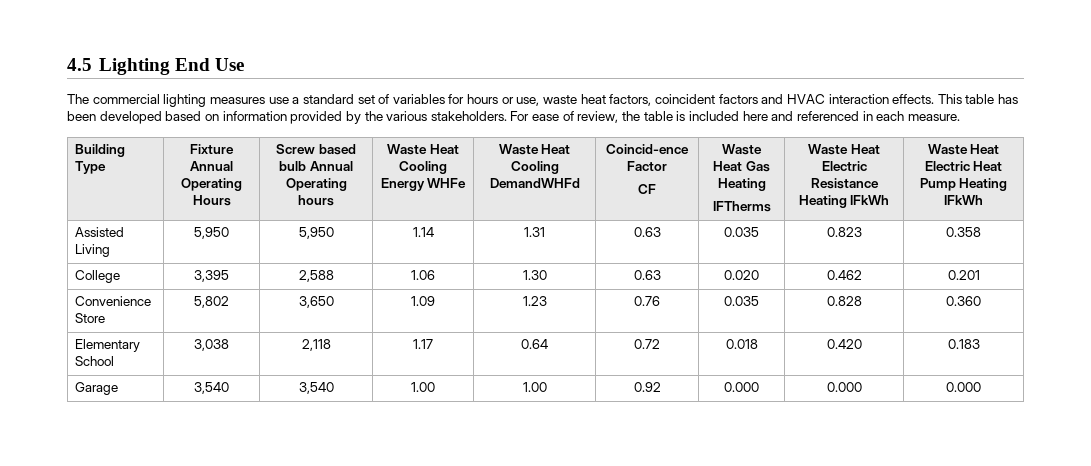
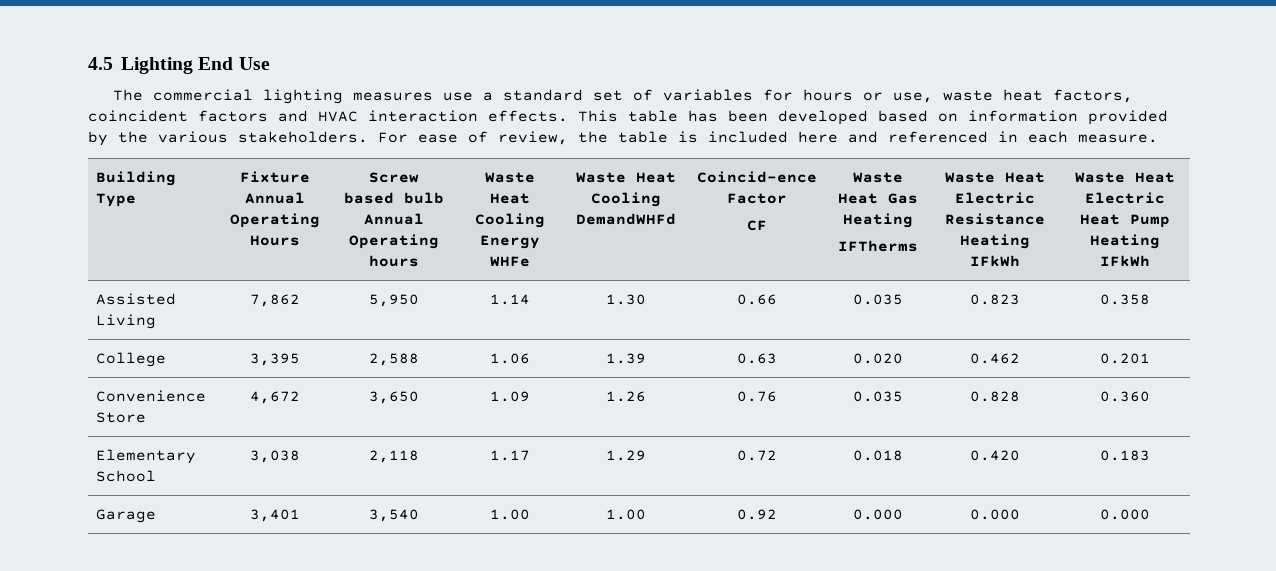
- Assisted Living | 5,950 | 5,950 | 1.14 | 1.31 | 0.63 | 0.035 | 0.823 | 0.358
+ Assisted Living | 7,862 | 5,950 | 1.14 | 1.30 | 0.66 | 0.035 | 0.823 | 0.358
- College | 3,395 | 2,588 | 1.06 | 1.30 | 0.63 | 0.020 | 0.462 | 0.201
+ College | 3,395 | 2,588 | 1.06 | 1.39 | 0.63 | 0.020 | 0.462 | 0.201
- Convenience Store | 5,802 | 3,650 | 1.09 | 1.23 | 0.76 | 0.035 | 0.828 | 0.360
+ Convenience Store | 4,672 | 3,650 | 1.09 | 1.26 | 0.76 | 0.035 | 0.828 | 0.360
- Elementary School | 3,038 | 2,118 | 1.17 | 0.64 | 0.72 | 0.018 | 0.420 | 0.183
+ Elementary School | 3,038 | 2,118 | 1.17 | 1.29 | 0.72 | 0.018 | 0.420 | 0.183
- Garage | 3,540 | 3,540 | 1.00 | 1.00 | 0.92 | 0.000 | 0.000 | 0.000
+ Garage | 3,401 | 3,540 | 1.00 | 1.00 | 0.92 | 0.000 | 0.000 | 0.000

